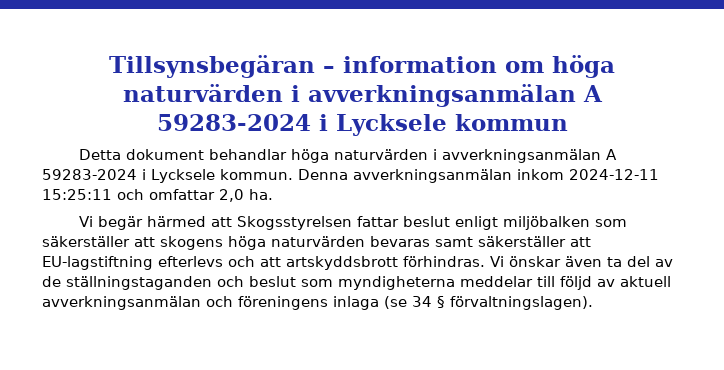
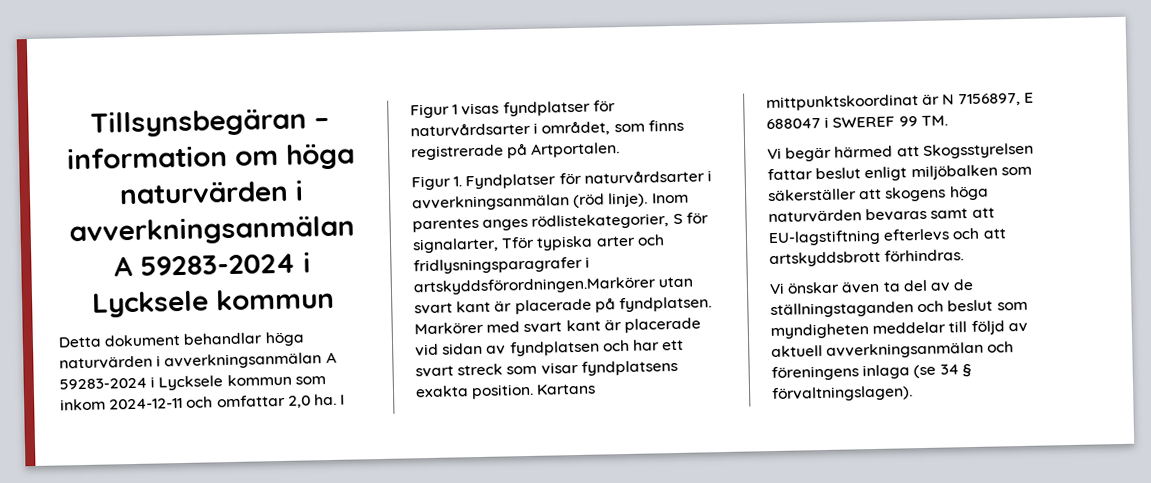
- Detta dokument behandlar höga naturvärden i avverkningsanmälan A 59283-2024 i Lycksele kommun. Denna avverkningsanmälan inkom 2024-12-11 15:25:11 och omfattar 2,0 ha.
+ Detta dokument behandlar höga naturvärden i avverkningsanmälan A 59283-2024 i Lycksele kommun som inkom 2024-12-11 och omfattar 2,0 ha. I Figur 1 visas fyndplatser för naturvårdsarter i området, som finns registrerade på Artportalen.
+ Figur 1. Fyndplatser för naturvårdsarter i avverkningsanmälan (röd linje). Inom parentes anges rödlistekategorier, S för signalarter, Tför typiska arter och fridlysningsparagrafer i artskyddsförordningen.Markörer utan svart kant är placerade på fyndplatsen. Markörer med svart kant är placerade vid sidan av fyndplatsen och har ett svart streck som visar fyndplatsens exakta position. Kartans mittpunktskoordinat är N 7156897, E 688047 i SWEREF 99 TM.
- Vi begär härmed att Skogsstyrelsen fattar beslut enligt miljöbalken som säkerställer att skogens höga naturvärden bevaras samt säkerställer att EU-lagstiftning efterlevs och att artskyddsbrott förhindras. Vi önskar även ta del av de ställningstaganden och beslut som myndigheterna meddelar till följd av aktuell avverkningsanmälan och föreningens inlaga (se 34 § förvaltningslagen).
+ Vi begär härmed att Skogsstyrelsen fattar beslut enligt miljöbalken som säkerställer att skogens höga naturvärden bevaras samt att EU-lagstiftning efterlevs och att artskyddsbrott förhindras.
+ Vi önskar även ta del av de ställningstaganden och beslut som myndigheten meddelar till följd av aktuell avverkningsanmälan och föreningens inlaga (se 34 § förvaltningslagen).

